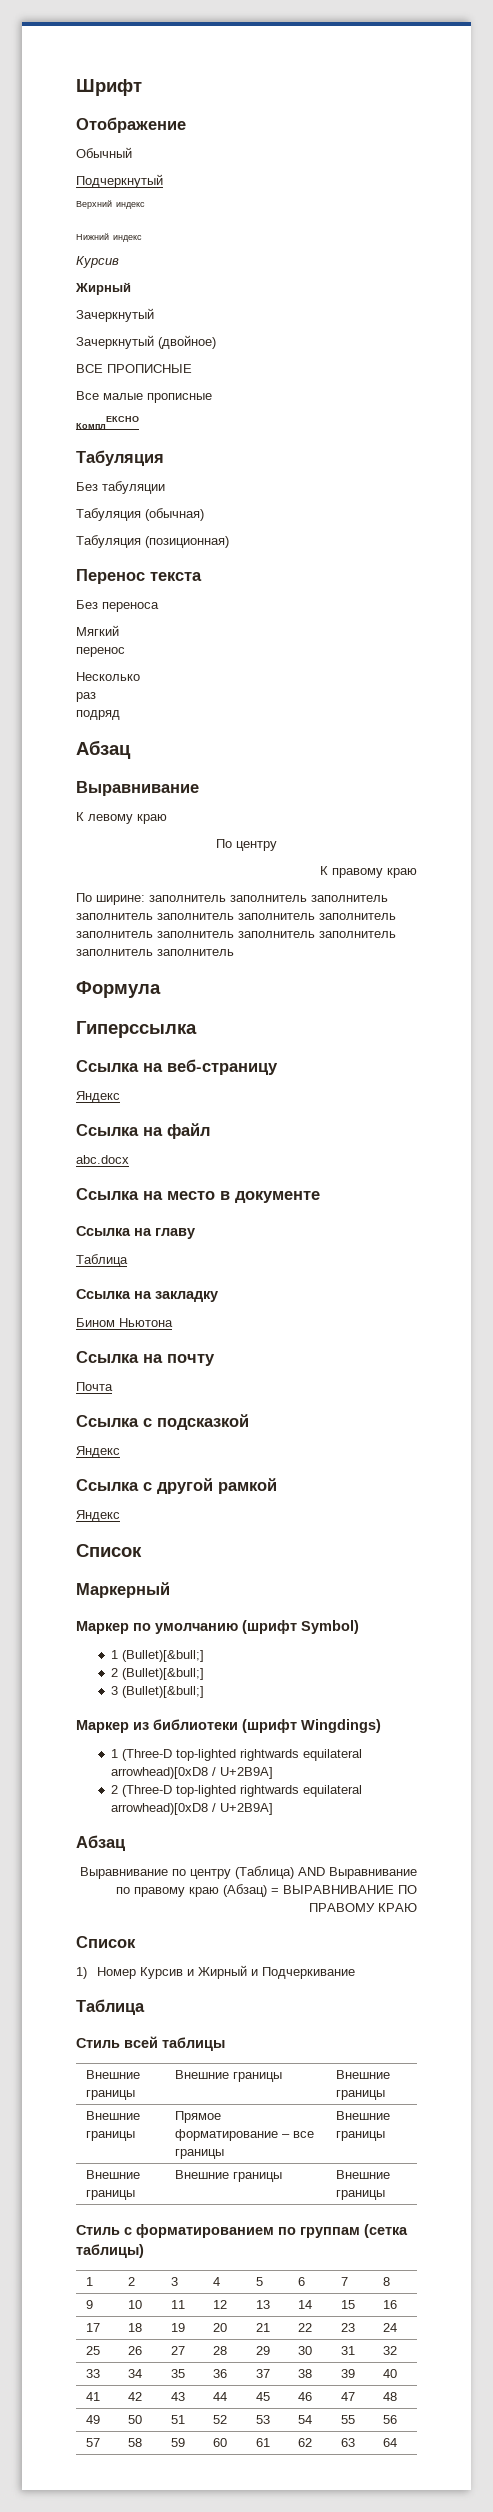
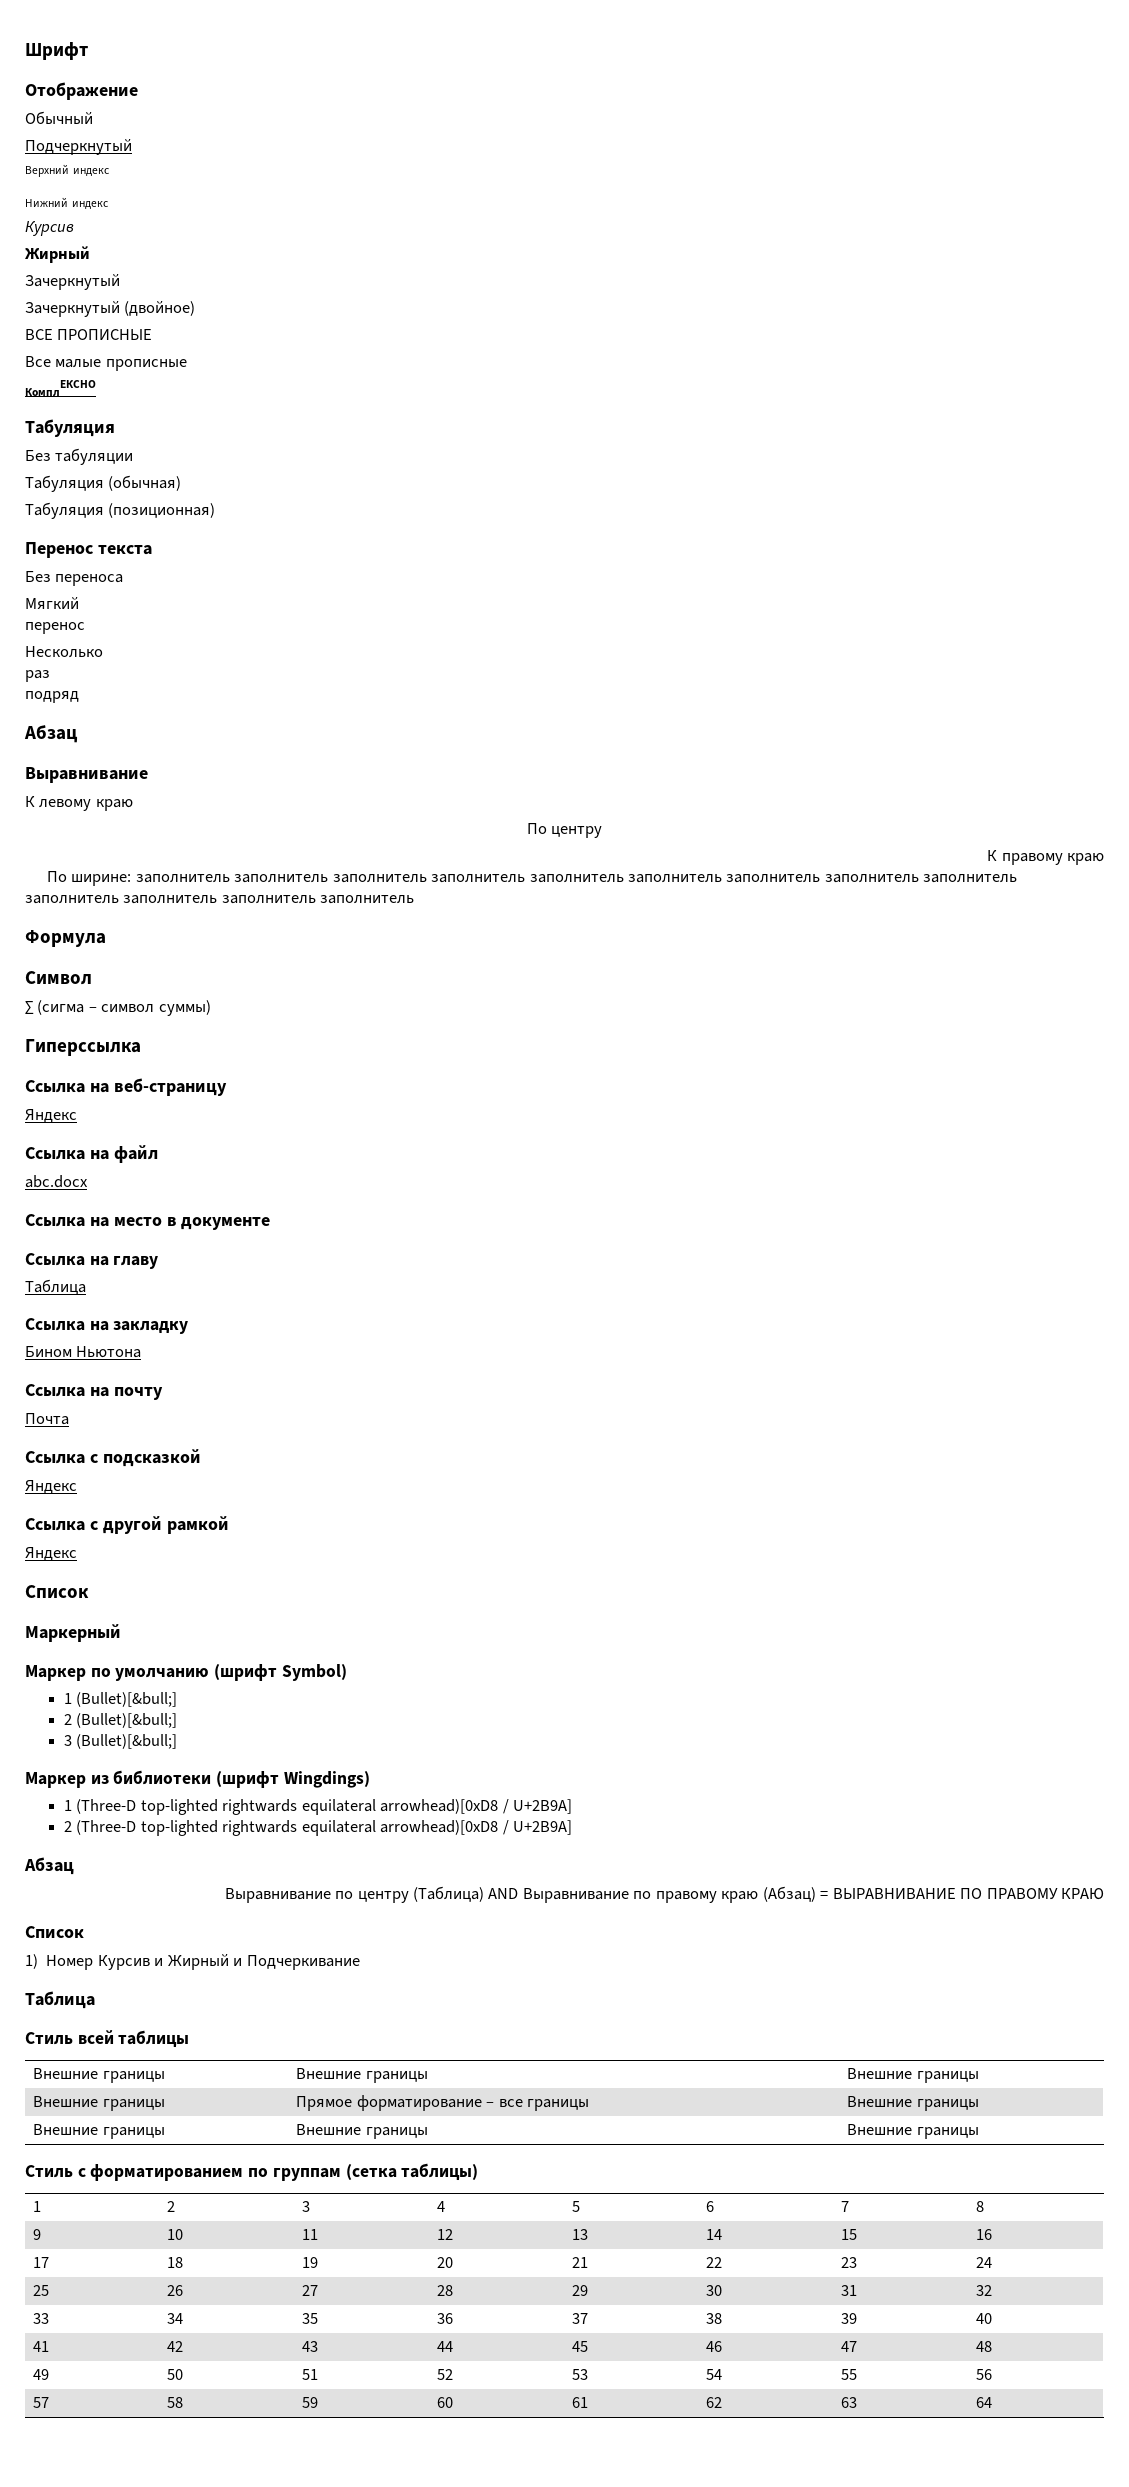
+ Символ
+ ∑ (сигма – символ суммы)

